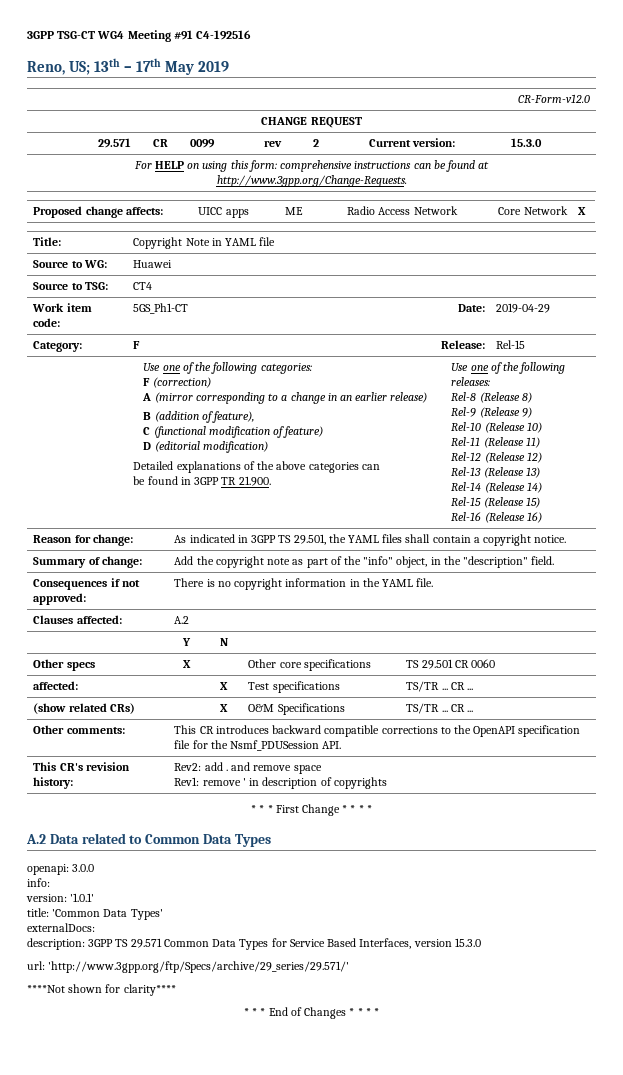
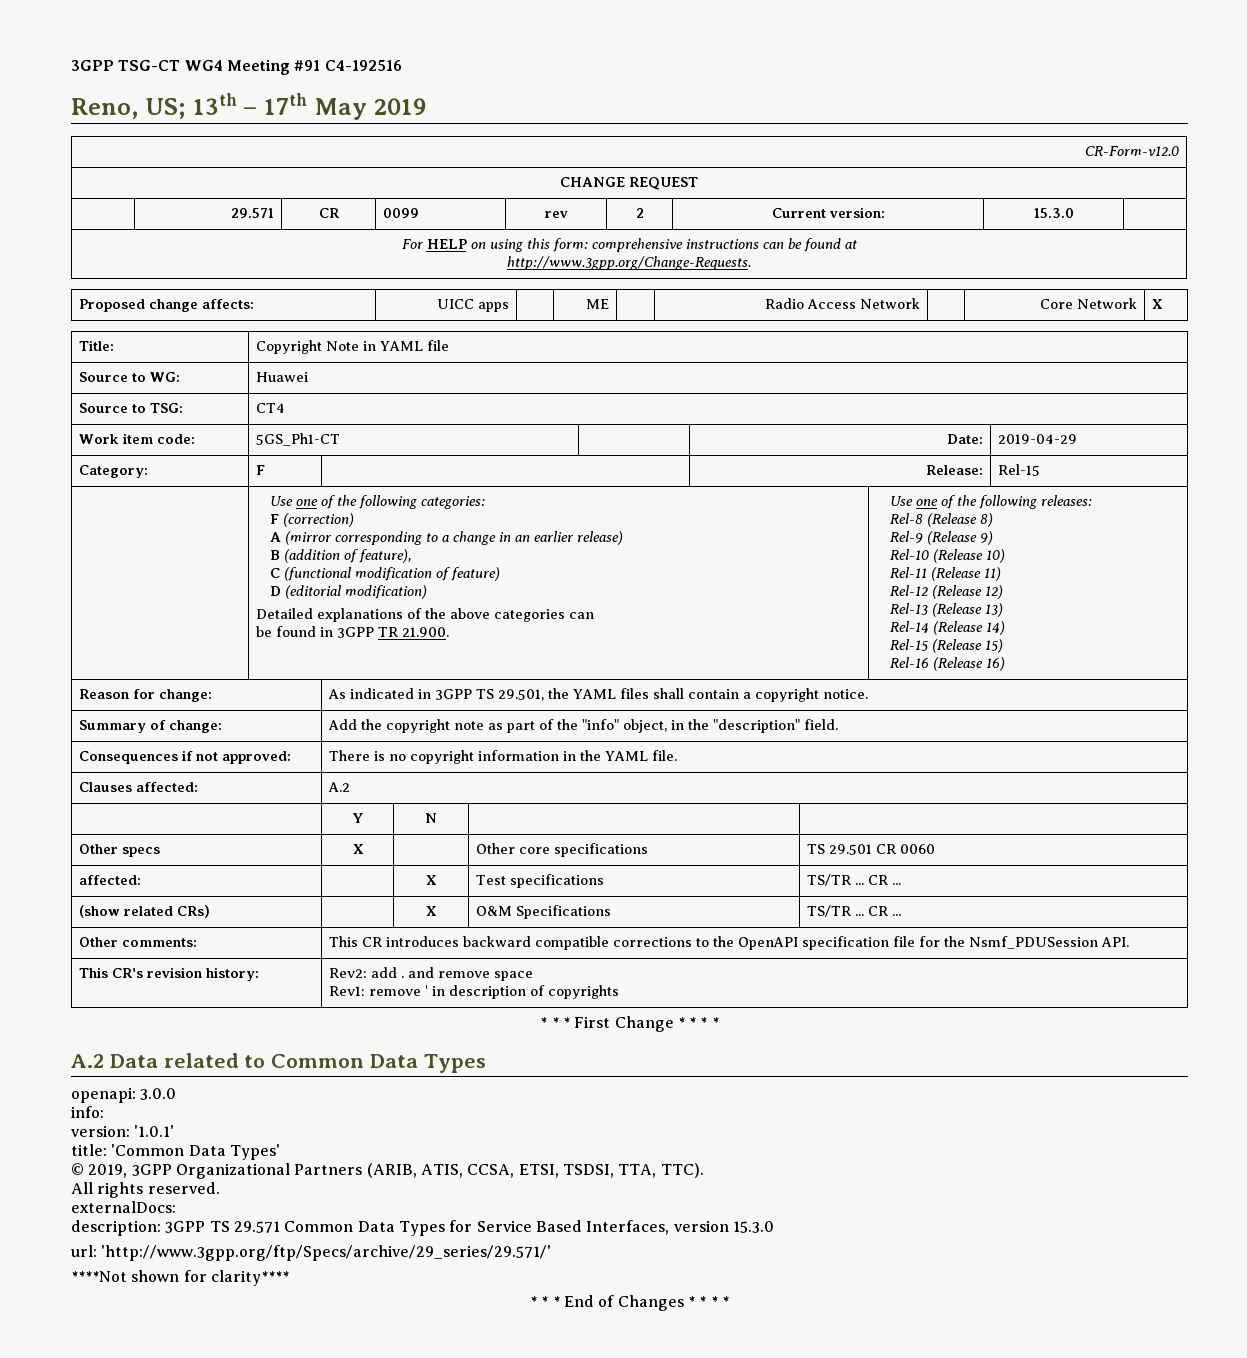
+ © 2019, 3GPP Organizational Partners (ARIB, ATIS, CCSA, ETSI, TSDSI, TTA, TTC).
+ All rights reserved.

